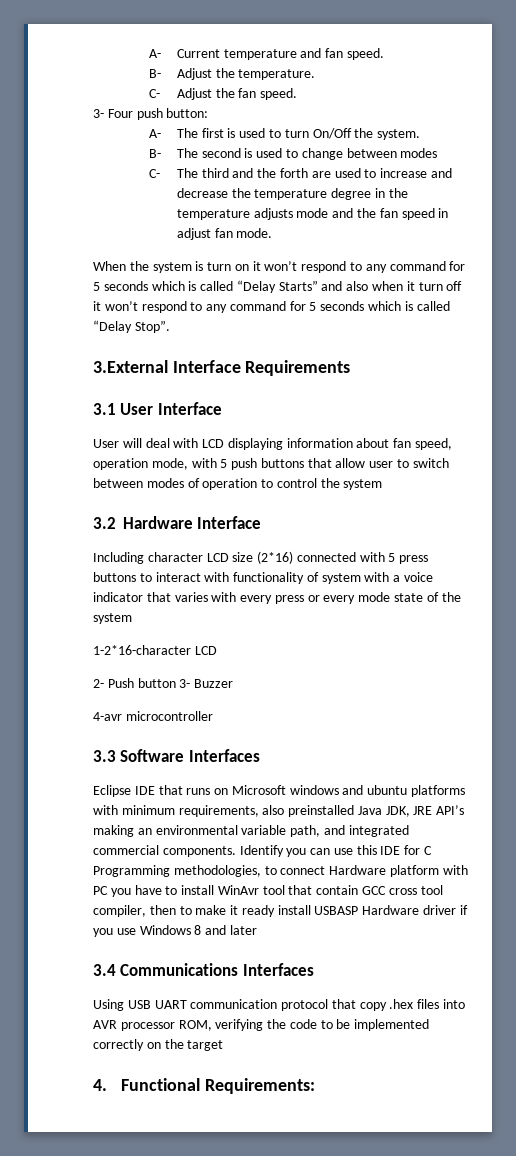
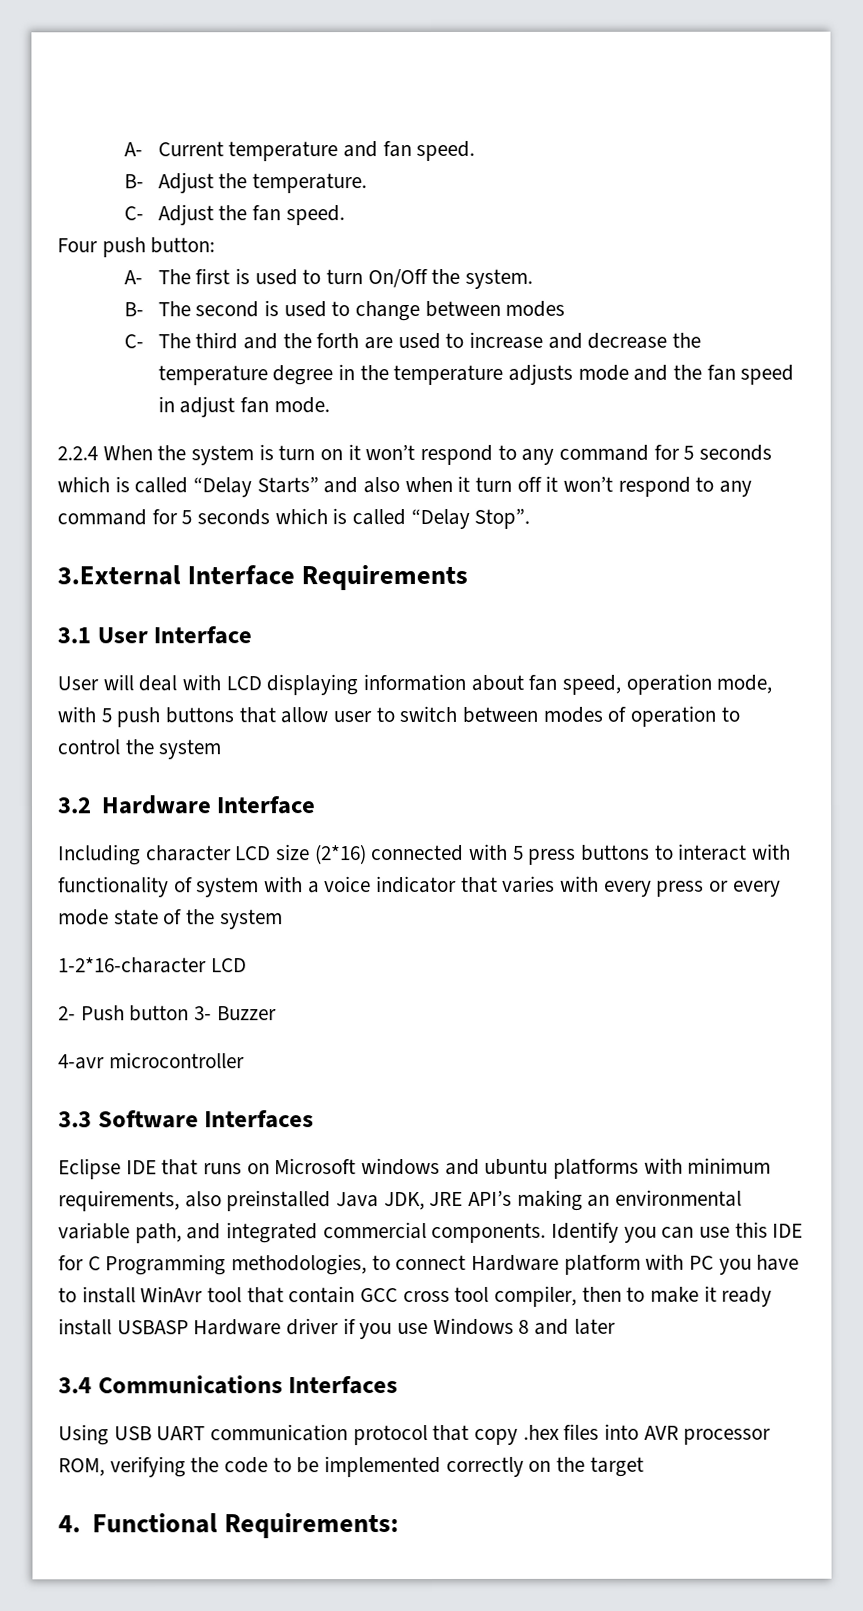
- 3- Four push button:
+ Four push button:
- When the system is turn on it won’t respond to any command for 5 seconds which is called “Delay Starts” and also when it turn off it won’t respond to any command for 5 seconds which is called “Delay Stop”.
+ 2.2.4 When the system is turn on it won’t respond to any command for 5 seconds which is called “Delay Starts” and also when it turn off it won’t respond to any command for 5 seconds which is called “Delay Stop”.

